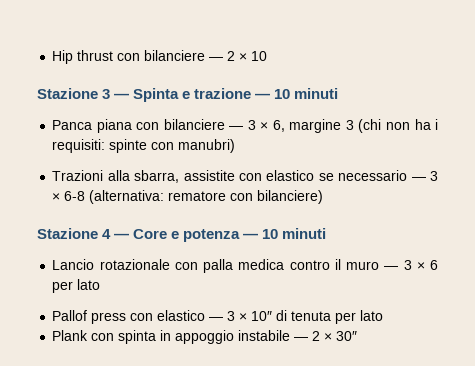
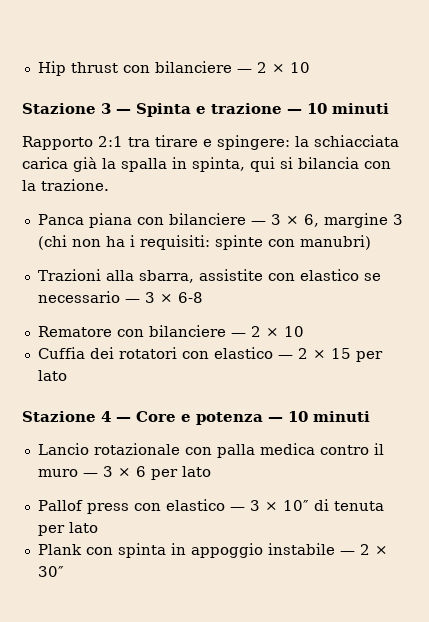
+ Rapporto 2:1 tra tirare e spingere: la schiacciata carica già la spalla in spinta, qui si bilancia con la trazione.
- Trazioni alla sbarra, assistite con elastico se necessario — 3 × 6-8 (alternativa: rematore con bilanciere)
+ Trazioni alla sbarra, assistite con elastico se necessario — 3 × 6-8
+ Rematore con bilanciere — 2 × 10
+ Cuffia dei rotatori con elastico — 2 × 15 per lato

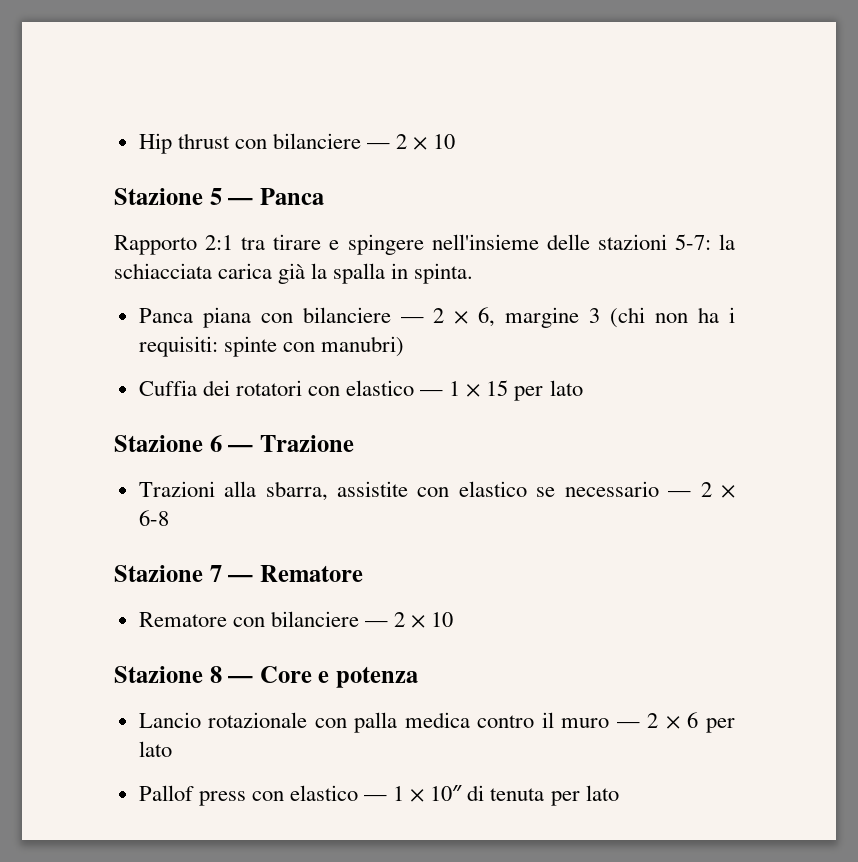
- Stazione 3 — Spinta e trazione — 10 minuti
+ Stazione 5 — Panca
- Rapporto 2:1 tra tirare e spingere: la schiacciata carica già la spalla in spinta, qui si bilancia con la trazione.
+ Rapporto 2:1 tra tirare e spingere nell'insieme delle stazioni 5-7: la schiacciata carica già la spalla in spinta.
- Panca piana con bilanciere — 3 × 6, margine 3 (chi non ha i requisiti: spinte con manubri)
+ Panca piana con bilanciere — 2 × 6, margine 3 (chi non ha i requisiti: spinte con manubri)
+ Cuffia dei rotatori con elastico — 1 × 15 per lato
+ Stazione 6 — Trazione
- Trazioni alla sbarra, assistite con elastico se necessario — 3 × 6-8
+ Trazioni alla sbarra, assistite con elastico se necessario — 2 × 6-8
+ Stazione 7 — Rematore
- Cuffia dei rotatori con elastico — 2 × 15 per lato
- Stazione 4 — Core e potenza — 10 minuti
+ Stazione 8 — Core e potenza
- Lancio rotazionale con palla medica contro il muro — 3 × 6 per lato
+ Lancio rotazionale con palla medica contro il muro — 2 × 6 per lato
- Pallof press con elastico — 3 × 10″ di tenuta per lato
+ Pallof press con elastico — 1 × 10″ di tenuta per lato
- Plank con spinta in appoggio instabile — 2 × 30″

